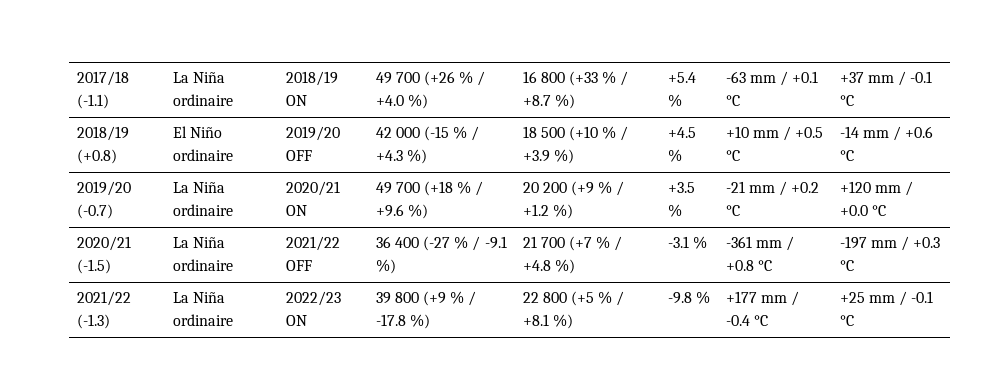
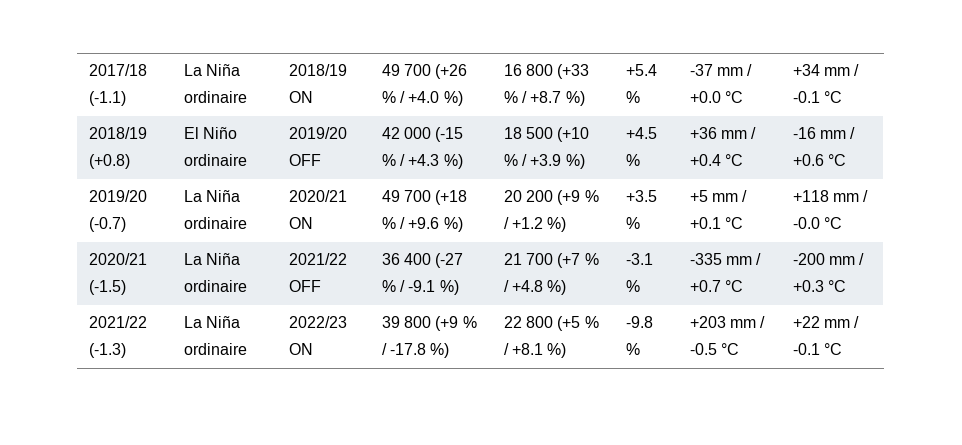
- 2017/18 (-1.1) | La Niña ordinaire | 2018/19 ON | 49 700 (+26 % / +4.0 %) | 16 800 (+33 % / +8.7 %) | +5.4 % | -63 mm / +0.1 °C | +37 mm / -0.1 °C
+ 2017/18 (-1.1) | La Niña ordinaire | 2018/19 ON | 49 700 (+26 % / +4.0 %) | 16 800 (+33 % / +8.7 %) | +5.4 % | -37 mm / +0.0 °C | +34 mm / -0.1 °C
- 2018/19 (+0.8) | El Niño ordinaire | 2019/20 OFF | 42 000 (-15 % / +4.3 %) | 18 500 (+10 % / +3.9 %) | +4.5 % | +10 mm / +0.5 °C | -14 mm / +0.6 °C
+ 2018/19 (+0.8) | El Niño ordinaire | 2019/20 OFF | 42 000 (-15 % / +4.3 %) | 18 500 (+10 % / +3.9 %) | +4.5 % | +36 mm / +0.4 °C | -16 mm / +0.6 °C
- 2019/20 (-0.7) | La Niña ordinaire | 2020/21 ON | 49 700 (+18 % / +9.6 %) | 20 200 (+9 % / +1.2 %) | +3.5 % | -21 mm / +0.2 °C | +120 mm / +0.0 °C
+ 2019/20 (-0.7) | La Niña ordinaire | 2020/21 ON | 49 700 (+18 % / +9.6 %) | 20 200 (+9 % / +1.2 %) | +3.5 % | +5 mm / +0.1 °C | +118 mm / -0.0 °C
- 2020/21 (-1.5) | La Niña ordinaire | 2021/22 OFF | 36 400 (-27 % / -9.1 %) | 21 700 (+7 % / +4.8 %) | -3.1 % | -361 mm / +0.8 °C | -197 mm / +0.3 °C
+ 2020/21 (-1.5) | La Niña ordinaire | 2021/22 OFF | 36 400 (-27 % / -9.1 %) | 21 700 (+7 % / +4.8 %) | -3.1 % | -335 mm / +0.7 °C | -200 mm / +0.3 °C
- 2021/22 (-1.3) | La Niña ordinaire | 2022/23 ON | 39 800 (+9 % / -17.8 %) | 22 800 (+5 % / +8.1 %) | -9.8 % | +177 mm / -0.4 °C | +25 mm / -0.1 °C
+ 2021/22 (-1.3) | La Niña ordinaire | 2022/23 ON | 39 800 (+9 % / -17.8 %) | 22 800 (+5 % / +8.1 %) | -9.8 % | +203 mm / -0.5 °C | +22 mm / -0.1 °C

